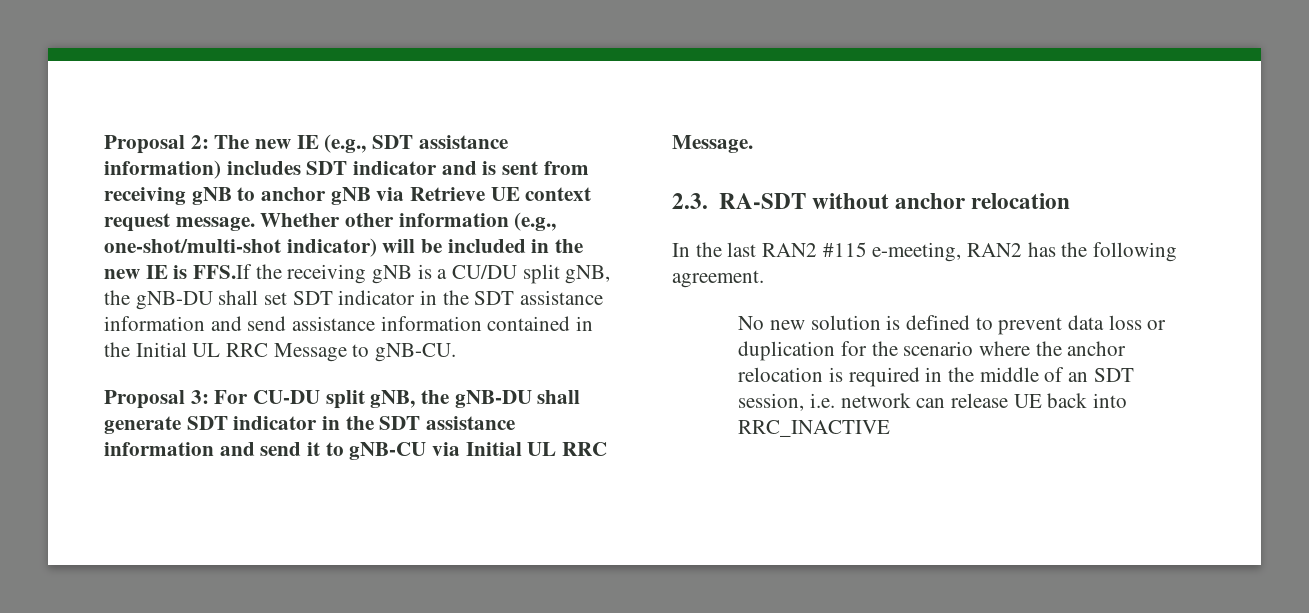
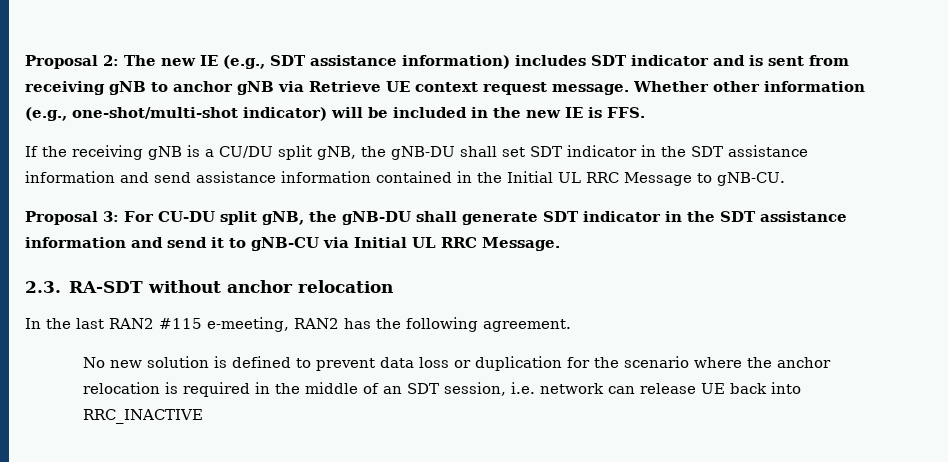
- Whether other information (e.g., one-shot/multi-shot indicator) will be included in the new IE is FFS.If the receiving gNB is a CU/DU split gNB, the gNB-DU shall set SDT indicator in the SDT assistance information and send assistance information contained in the Initial UL RRC Message to gNB-CU.
+ Whether other information (e.g., one-shot/multi-shot indicator) will be included in the new IE is FFS.
+ If the receiving gNB is a CU/DU split gNB, the gNB-DU shall set SDT indicator in the SDT assistance information and send assistance information contained in the Initial UL RRC Message to gNB-CU.

